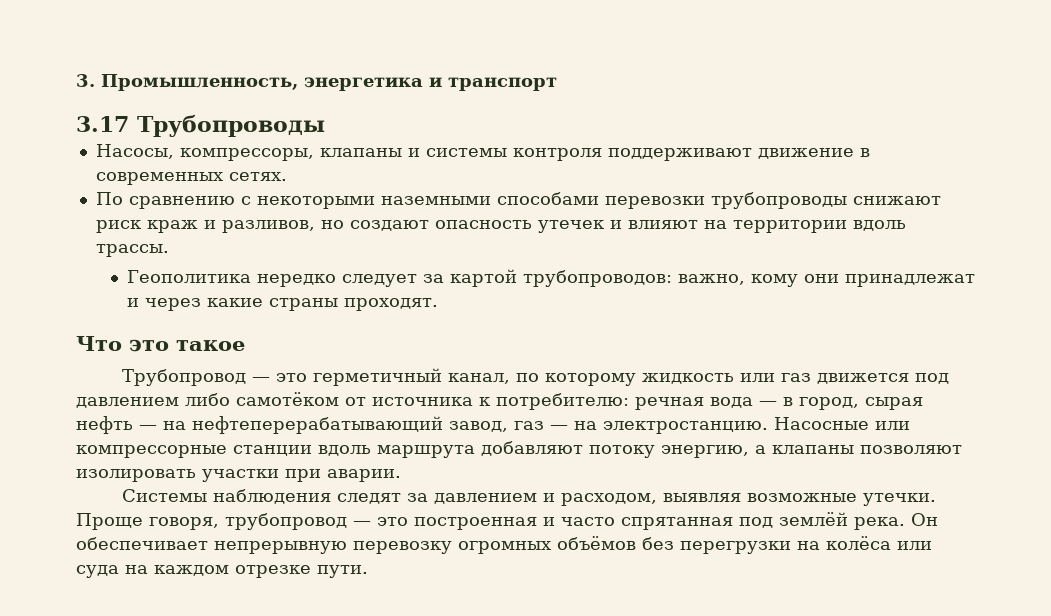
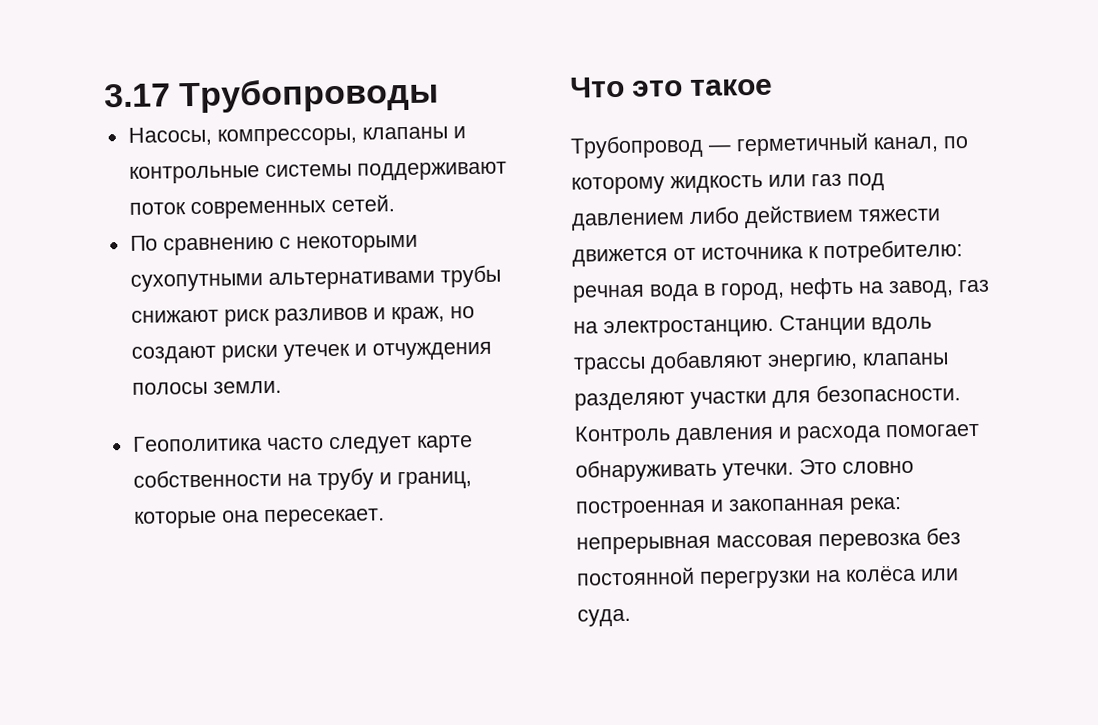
- 3. Промышленность, энергетика и транспорт
- Насосы, компрессоры, клапаны и системы контроля поддерживают движение в современных сетях.
- По сравнению с некоторыми наземными способами перевозки трубопроводы снижают риск краж и разливов, но создают опасность утечек и влияют на территории вдоль трассы.
- Геополитика нередко следует за картой трубопроводов: важно, кому они принадлежат и через какие страны проходят.
+ Насосы, компрессоры, клапаны и контрольные системы поддерживают поток современных сетей.
+ По сравнению с некоторыми сухопутными альтернативами трубы снижают риск разливов и краж, но создают риски утечек и отчуждения полосы земли.
+ Геополитика часто следует карте собственности на трубу и границ, которые она пересекает.
- Трубопровод — это герметичный канал, по которому жидкость или газ движется под давлением либо самотёком от источника к потребителю: речная вода — в город, сырая нефть — на нефтеперерабатывающий завод, газ — на электростанцию.
+ Трубопровод — герметичный канал, по которому жидкость или газ под давлением либо действием тяжести движется от источника к потребителю: речная вода в город, нефть на завод, газ на электростанцию.
- Насосные или компрессорные станции вдоль маршрута добавляют потоку энергию, а клапаны позволяют изолировать участки при аварии.
- Системы наблюдения следят за давлением и расходом, выявляя возможные утечки. Проще говоря, трубопровод — это построенная и часто спрятанная под землёй река. Он обеспечивает непрерывную перевозку огромных объёмов без перегрузки на колёса или суда на каждом отрезке пути.
+ Станции вдоль трассы добавляют энергию, клапаны разделяют участки для безопасности. Контроль давления и расхода помогает обнаруживать утечки. Это словно построенная и закопанная река: непрерывная массовая перевозка без постоянной перегрузки на колёса или суда.

